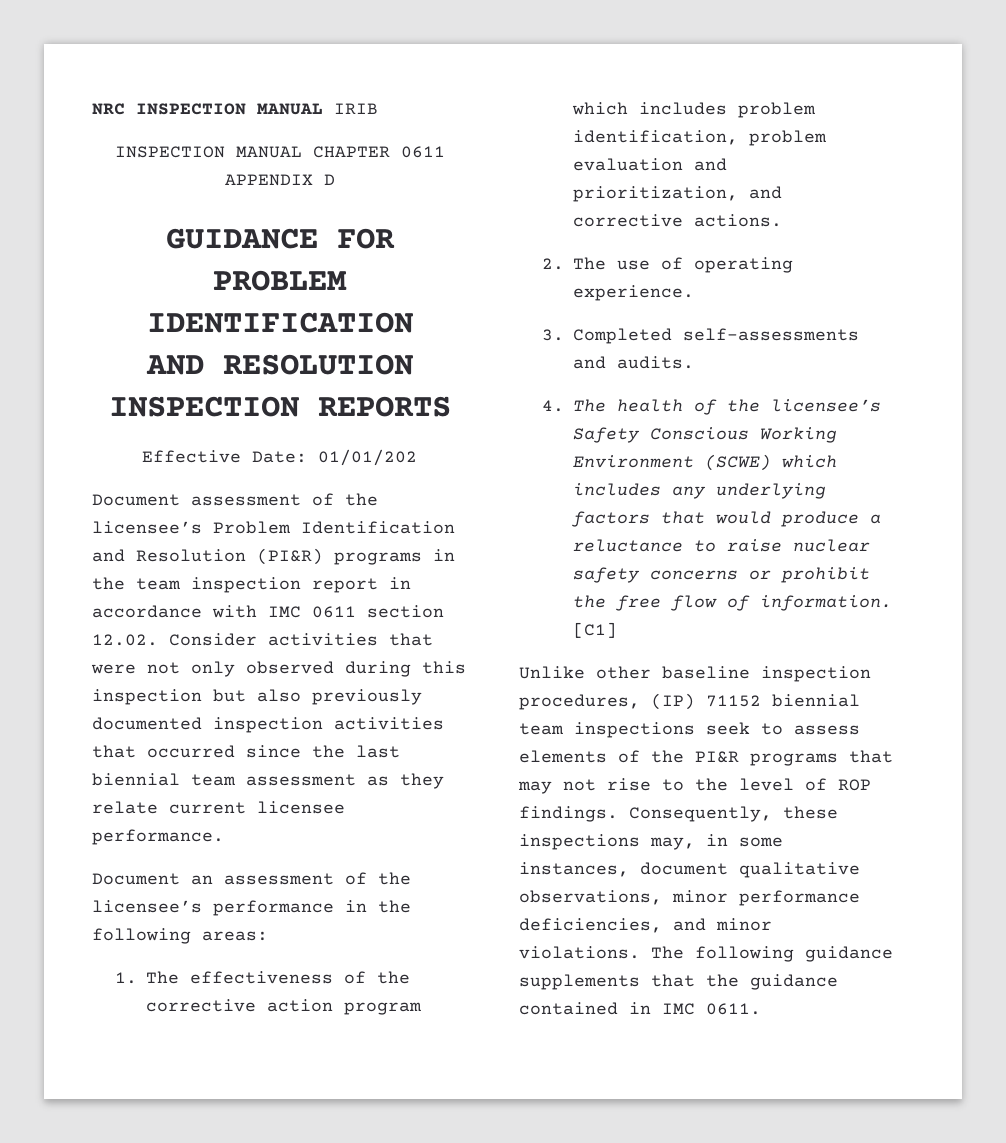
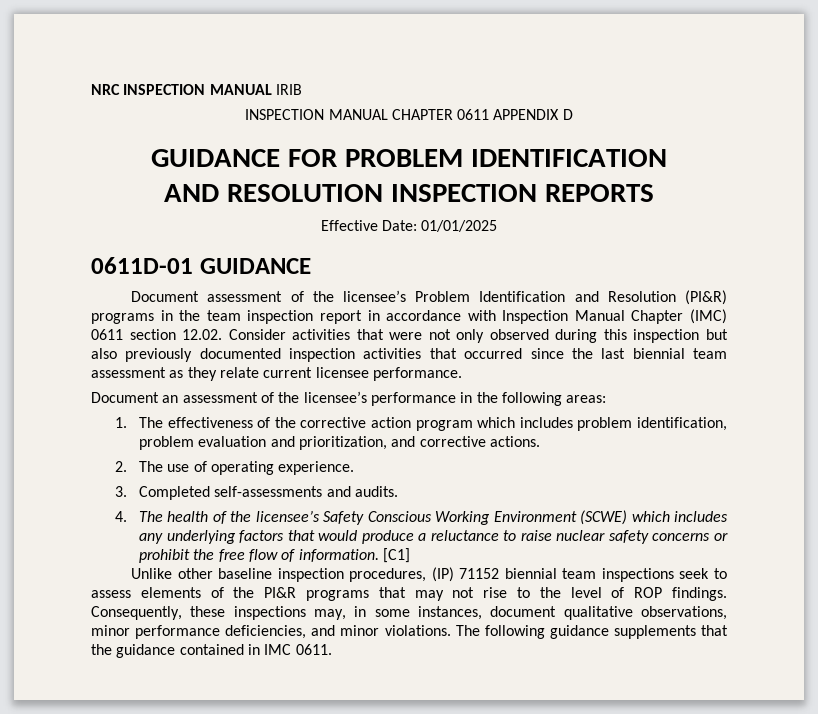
- Effective Date: 01/01/202
+ Effective Date: 01/01/2025
+ 0611D-01 GUIDANCE
- Document assessment of the licensee’s Problem Identification and Resolution (PI&R) programs in the team inspection report in accordance with IMC 0611 section 12.02. Consider activities that were not only observed during this inspection but also previously documented inspection activities that occurred since the last biennial team assessment as they relate current licensee performance.
+ Document assessment of the licensee’s Problem Identification and Resolution (PI&R) programs in the team inspection report in accordance with Inspection Manual Chapter (IMC) 0611 section 12.02. Consider activities that were not only observed during this inspection but also previously documented inspection activities that occurred since the last biennial team assessment as they relate current licensee performance.

